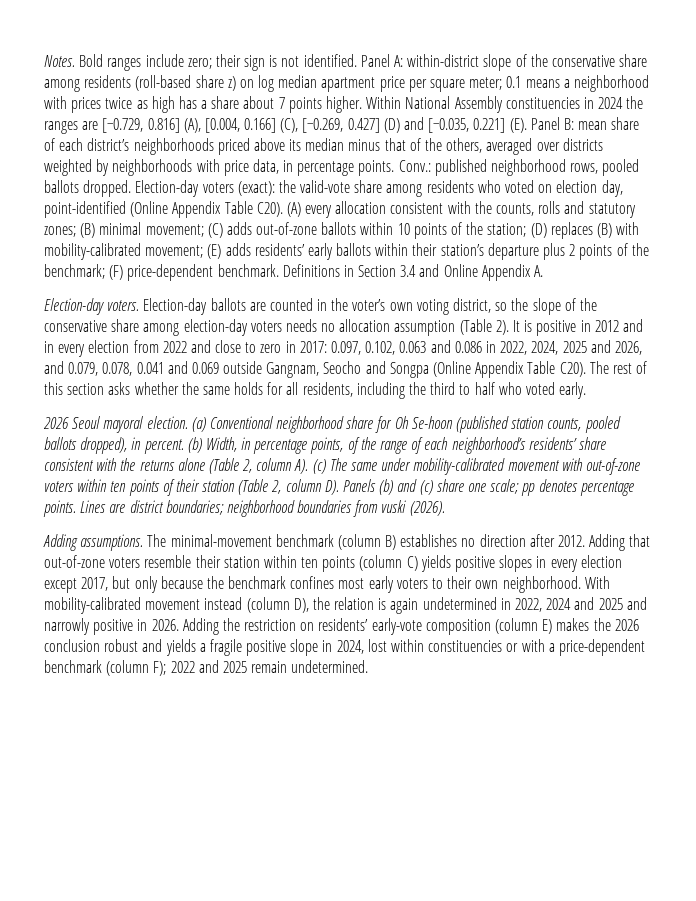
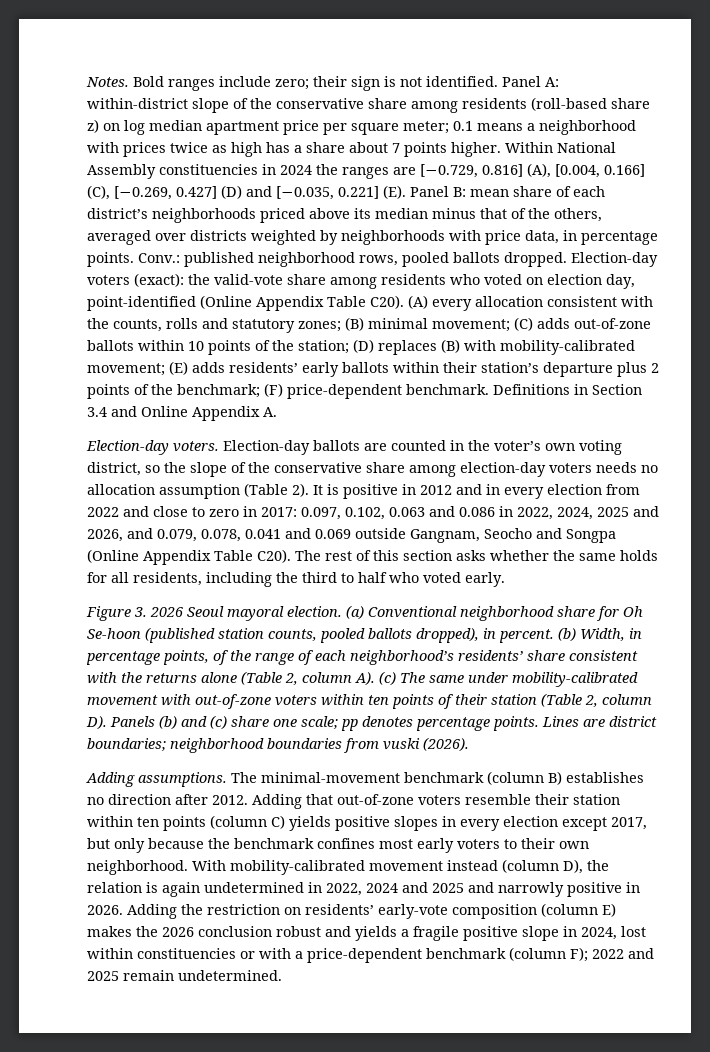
- 2026 Seoul mayoral election.
+ Figure 3. 2026 Seoul mayoral election.

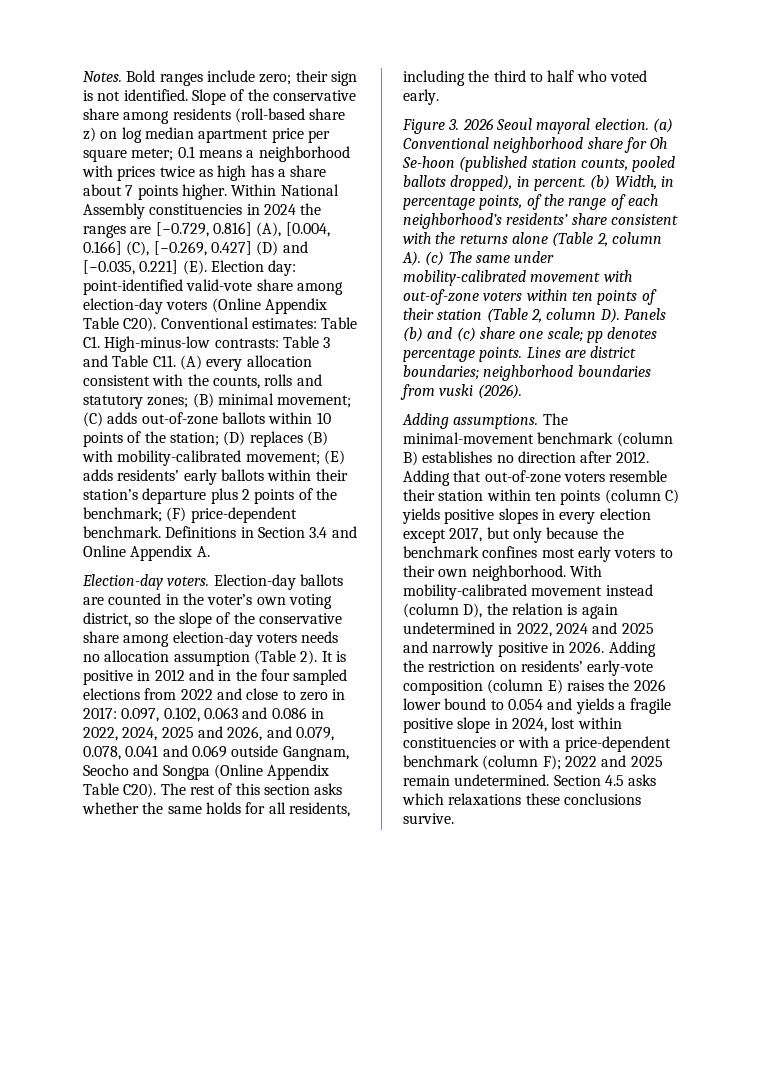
- Panel A: within-district slope of the conservative share among residents (roll-based share z) on log median apartment price per square meter; 0.1 means a neighborhood with prices twice as high has a share about 7 points higher.
+ Slope of the conservative share among residents (roll-based share z) on log median apartment price per square meter; 0.1 means a neighborhood with prices twice as high has a share about 7 points higher.
- Within National Assembly constituencies in 2024 the ranges are [−0.729, 0.816] (A), [0.004, 0.166] (C), [−0.269, 0.427] (D) and [−0.035, 0.221] (E). Panel B: mean share of each district’s neighborhoods priced above its median minus that of the others, averaged over districts weighted by neighborhoods with price data, in percentage points. Conv.: published neighborhood rows, pooled ballots dropped. Election-day voters (exact): the valid-vote share among residents who voted on election day, point-identified (Online Appendix Table C20). (A) every allocation consistent with the counts, rolls and statutory zones;
+ Within National Assembly constituencies in 2024 the ranges are [−0.729, 0.816] (A), [0.004, 0.166] (C), [−0.269, 0.427] (D) and [−0.035, 0.221] (E). Election day: point-identified valid-vote share among election-day voters (Online Appendix Table C20). Conventional estimates: Table C1. High-minus-low contrasts: Table 3 and Table C11. (A) every allocation consistent with the counts, rolls and statutory zones;
- It is positive in 2012 and in every election from 2022 and close to zero in 2017: 0.097, 0.102, 0.063 and 0.086 in 2022, 2024, 2025 and 2026, and 0.079, 0.078, 0.041 and 0.069 outside Gangnam, Seocho and Songpa (Online Appendix Table C20).
+ It is positive in 2012 and in the four sampled elections from 2022 and close to zero in 2017: 0.097, 0.102, 0.063 and 0.086 in 2022, 2024, 2025 and 2026, and 0.079, 0.078, 0.041 and 0.069 outside Gangnam, Seocho and Songpa (Online Appendix Table C20).
- Adding the restriction on residents’ early-vote composition (column E) makes the 2026 conclusion robust and yields a fragile positive slope in 2024, lost within constituencies or with a price-dependent benchmark (column F); 2022 and 2025 remain undetermined.
+ Adding the restriction on residents’ early-vote composition (column E) raises the 2026 lower bound to 0.054 and yields a fragile positive slope in 2024, lost within constituencies or with a price-dependent benchmark (column F); 2022 and 2025 remain undetermined.
+ Section 4.5 asks which relaxations these conclusions survive.

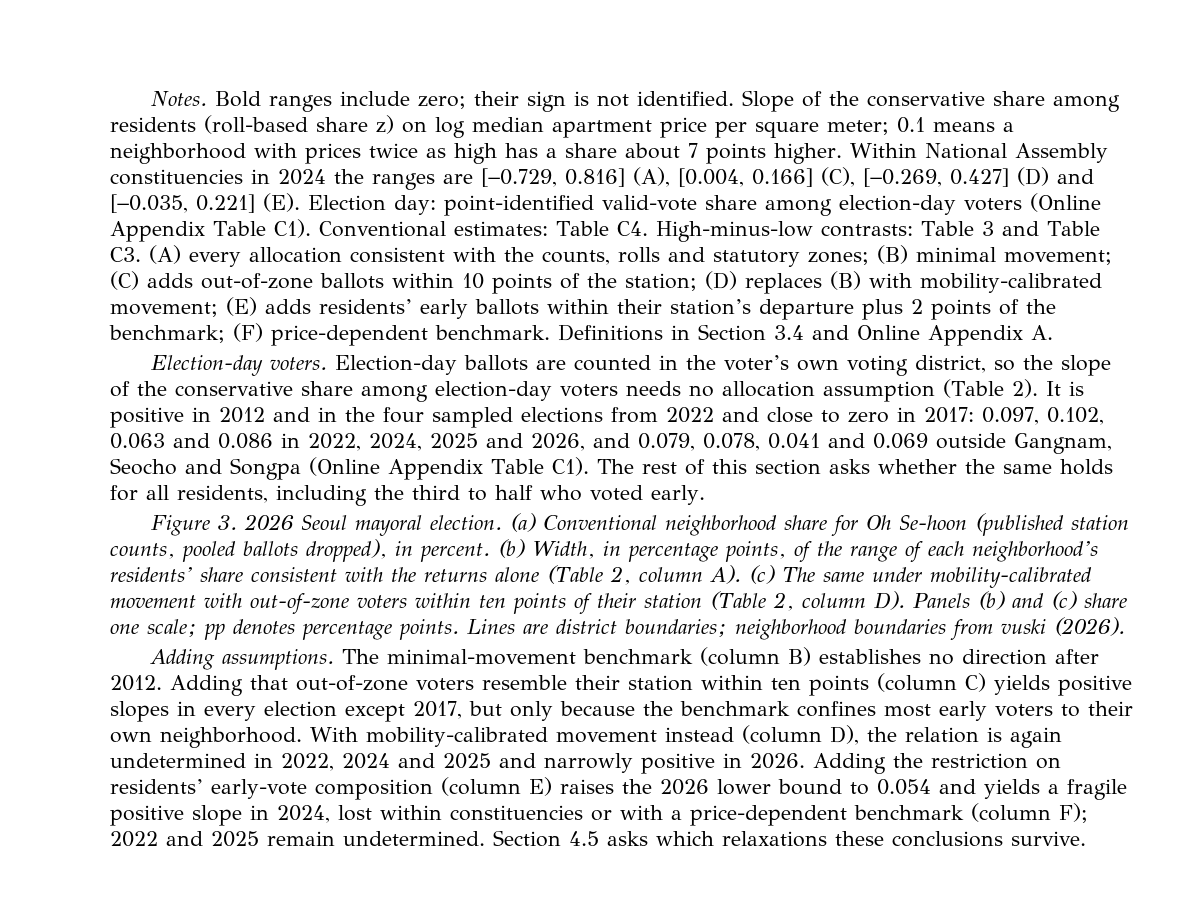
- point-identified valid-vote share among election-day voters (Online Appendix Table C20). Conventional estimates:
+ point-identified valid-vote share among election-day voters (Online Appendix Table C1). Conventional estimates:
- Table C1. High-minus-low contrasts:
+ Table C4. High-minus-low contrasts:
- Table 3 and Table C11. (A) every allocation consistent with the counts, rolls and statutory zones;
+ Table 3 and Table C3. (A) every allocation consistent with the counts, rolls and statutory zones;
- 0.097, 0.102, 0.063 and 0.086 in 2022, 2024, 2025 and 2026, and 0.079, 0.078, 0.041 and 0.069 outside Gangnam, Seocho and Songpa (Online Appendix Table C20). The rest of this section asks whether the same holds for all residents, including the third to half who voted early.
+ 0.097, 0.102, 0.063 and 0.086 in 2022, 2024, 2025 and 2026, and 0.079, 0.078, 0.041 and 0.069 outside Gangnam, Seocho and Songpa (Online Appendix Table C1). The rest of this section asks whether the same holds for all residents, including the third to half who voted early.

